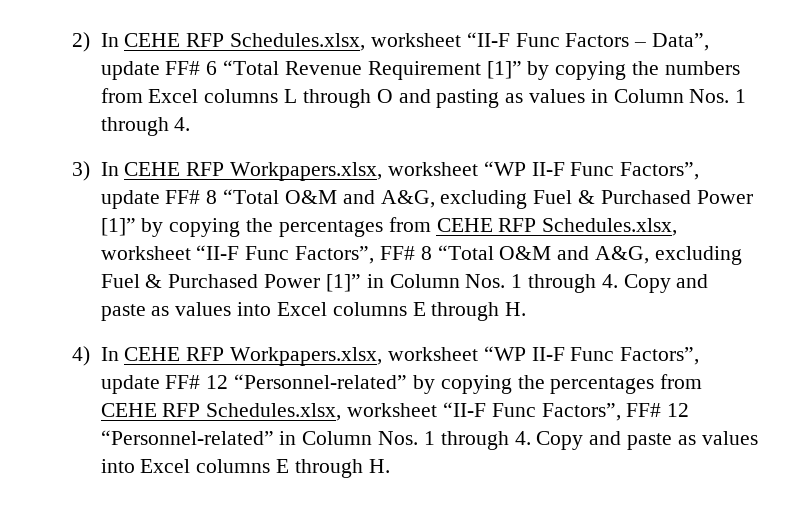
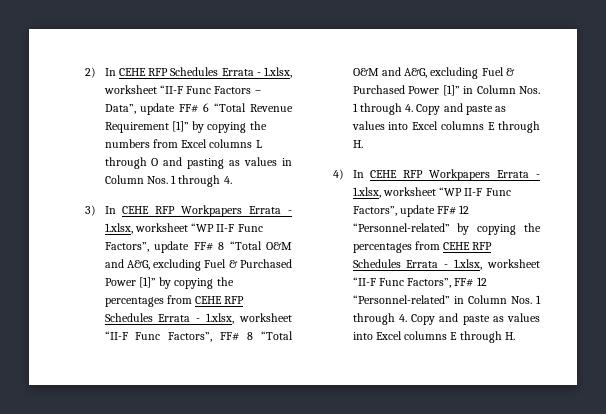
- 2) In CEHE RFP Schedules.xlsx, worksheet “II-F Func Factors – Data”, update FF# 6 “Total Revenue Requirement [1]” by copying the numbers from Excel columns L through O and pasting as values in Column Nos. 1 through 4.
+ 2) In CEHE RFP Schedules Errata - 1.xlsx, worksheet “II-F Func Factors – Data”, update FF# 6 “Total Revenue Requirement [1]” by copying the numbers from Excel columns L through O and pasting as values in Column Nos. 1 through 4.
- 3) In CEHE RFP Workpapers.xlsx, worksheet “WP II-F Func Factors”, update FF# 8 “Total O&M and A&G, excluding Fuel & Purchased Power [1]” by copying the percentages from CEHE RFP Schedules.xlsx, worksheet “II-F Func Factors”, FF# 8 “Total O&M and A&G, excluding Fuel & Purchased Power [1]” in Column Nos. 1 through 4. Copy and paste as values into Excel columns E through H.
+ 3) In CEHE RFP Workpapers Errata - 1.xlsx, worksheet “WP II-F Func Factors”, update FF# 8 “Total O&M and A&G, excluding Fuel & Purchased Power [1]” by copying the percentages from CEHE RFP Schedules Errata - 1.xlsx, worksheet “II-F Func Factors”, FF# 8 “Total O&M and A&G, excluding Fuel & Purchased Power [1]” in Column Nos. 1 through 4. Copy and paste as values into Excel columns E through H.
- 4) In CEHE RFP Workpapers.xlsx, worksheet “WP II-F Func Factors”, update FF# 12 “Personnel-related” by copying the percentages from CEHE RFP Schedules.xlsx, worksheet “II-F Func Factors”, FF# 12 “Personnel-related” in Column Nos. 1 through 4. Copy and paste as values into Excel columns E through H.
+ 4) In CEHE RFP Workpapers Errata - 1.xlsx, worksheet “WP II-F Func Factors”, update FF# 12 “Personnel-related” by copying the percentages from CEHE RFP Schedules Errata - 1.xlsx, worksheet “II-F Func Factors”, FF# 12 “Personnel-related” in Column Nos. 1 through 4. Copy and paste as values into Excel columns E through H.

